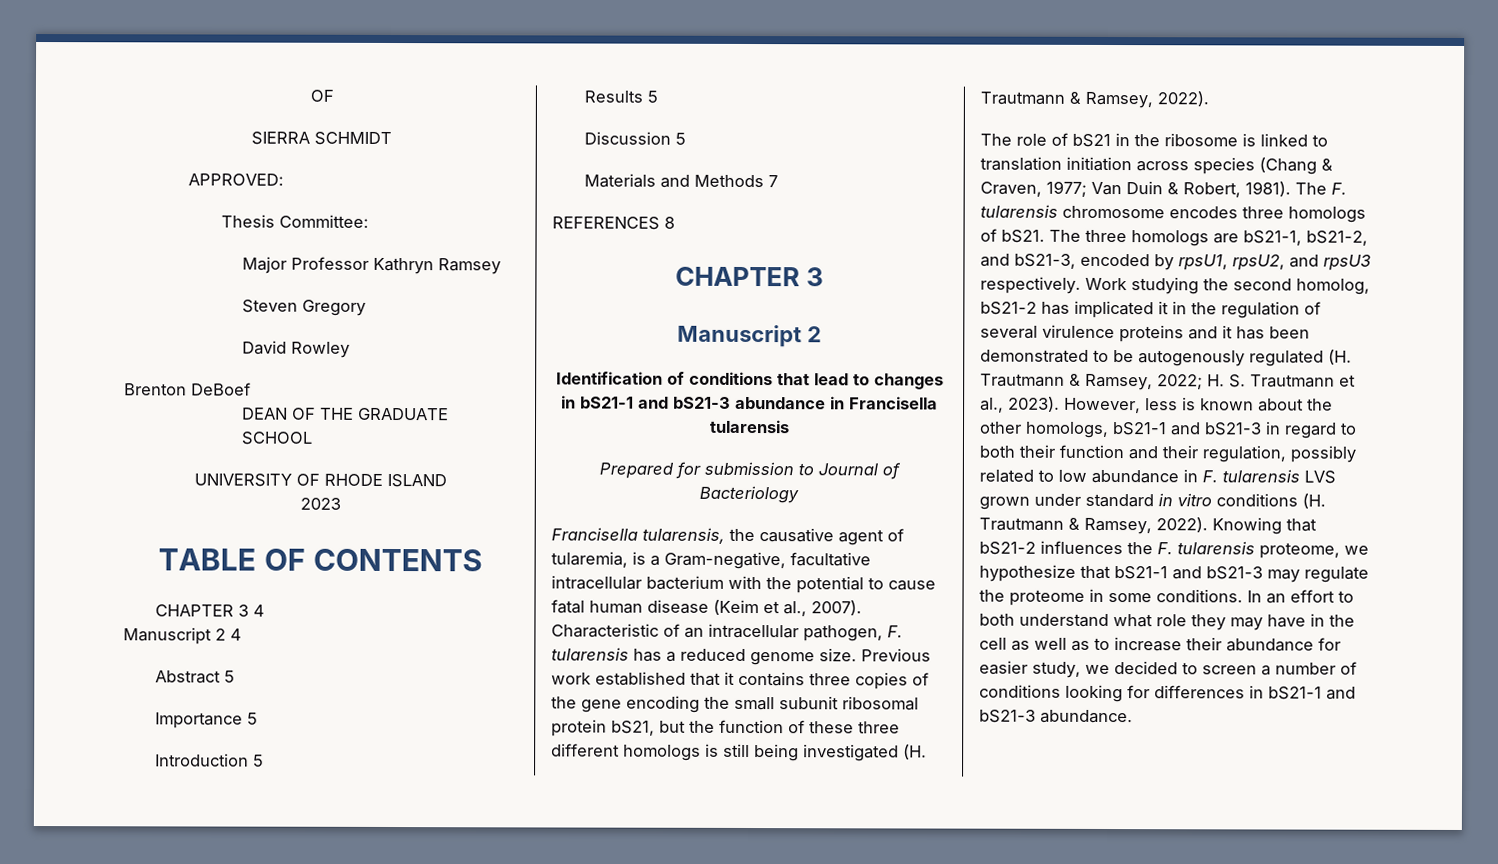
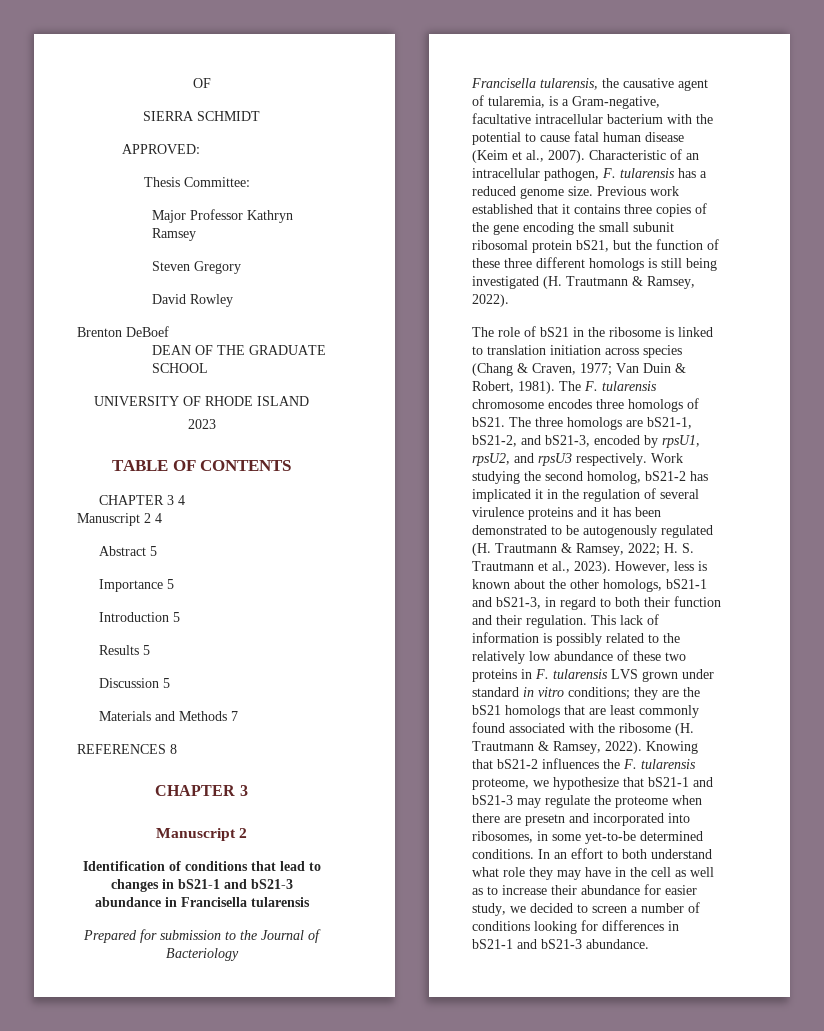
- Prepared for submission to Journal of Bacteriology
+ Prepared for submission to the Journal of Bacteriology
- However, less is known about the other homologs, bS21-1 and bS21-3 in regard to both their function and their regulation, possibly related to low abundance in F. tularensis LVS grown under standard in vitro conditions (H. Trautmann & Ramsey, 2022).
+ However, less is known about the other homologs, bS21-1 and bS21-3, in regard to both their function and their regulation. This lack of information is possibly related to the relatively low abundance of these two proteins in F. tularensis LVS grown under standard in vitro conditions; they are the bS21 homologs that are least commonly found associated with the ribosome (H. Trautmann & Ramsey, 2022).
- Knowing that bS21-2 influences the F. tularensis proteome, we hypothesize that bS21-1 and bS21-3 may regulate the proteome in some conditions.
+ Knowing that bS21-2 influences the F. tularensis proteome, we hypothesize that bS21-1 and bS21-3 may regulate the proteome when there are presetn and incorporated into ribosomes, in some yet-to-be determined conditions.

